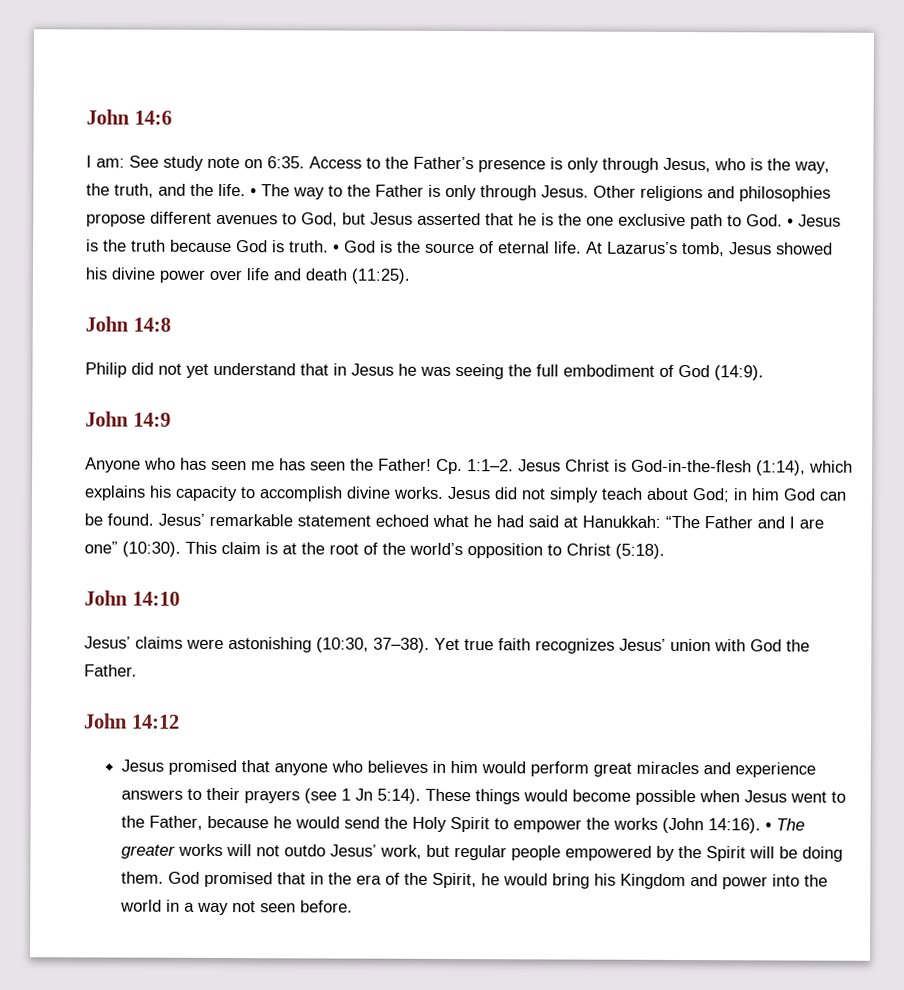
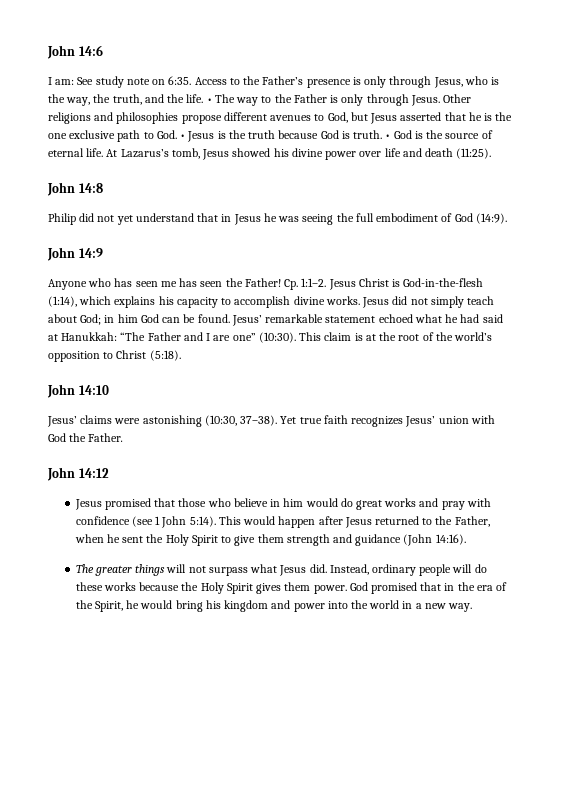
- Jesus promised that anyone who believes in him would perform great miracles and experience answers to their prayers (see 1 Jn 5:14). These things would become possible when Jesus went to the Father, because he would send the Holy Spirit to empower the works (John 14:16). • The greater works will not outdo Jesus’ work, but regular people empowered by the Spirit will be doing them.
+ Jesus promised that those who believe in him would do great works and pray with confidence (see 1 John 5:14). This would happen after Jesus returned to the Father, when he sent the Holy Spirit to give them strength and guidance (John 14:16).
+ The greater things will not surpass what Jesus did. Instead, ordinary people will do these works because the Holy Spirit gives them power.
- God promised that in the era of the Spirit, he would bring his Kingdom and power into the world in a way not seen before.
+ God promised that in the era of the Spirit, he would bring his kingdom and power into the world in a new way.

